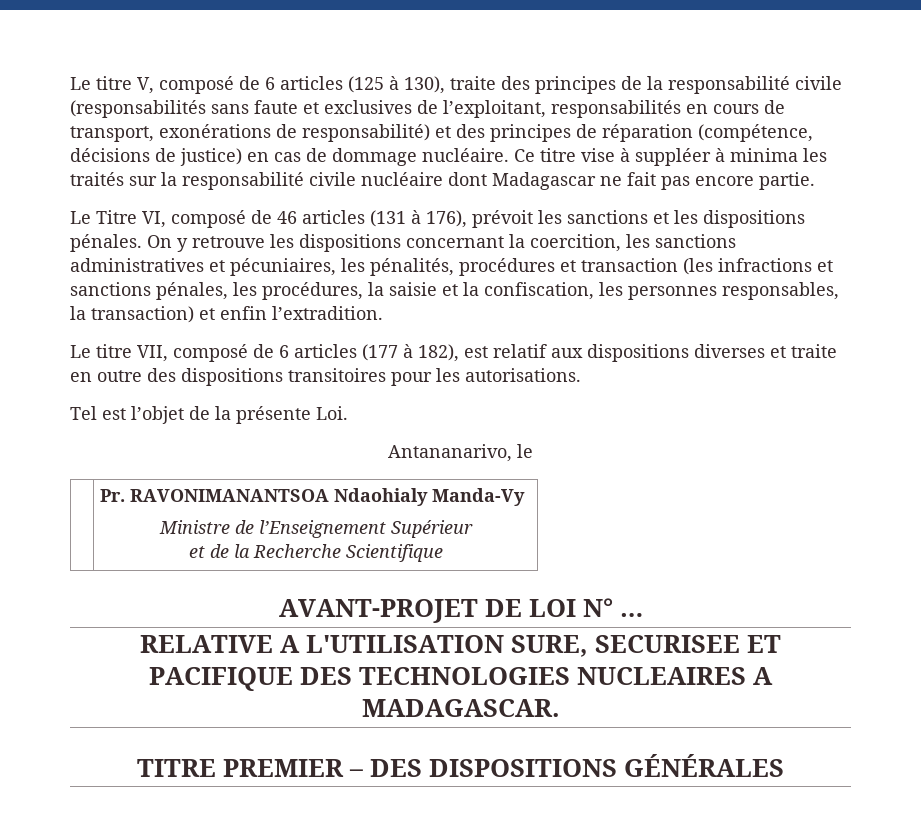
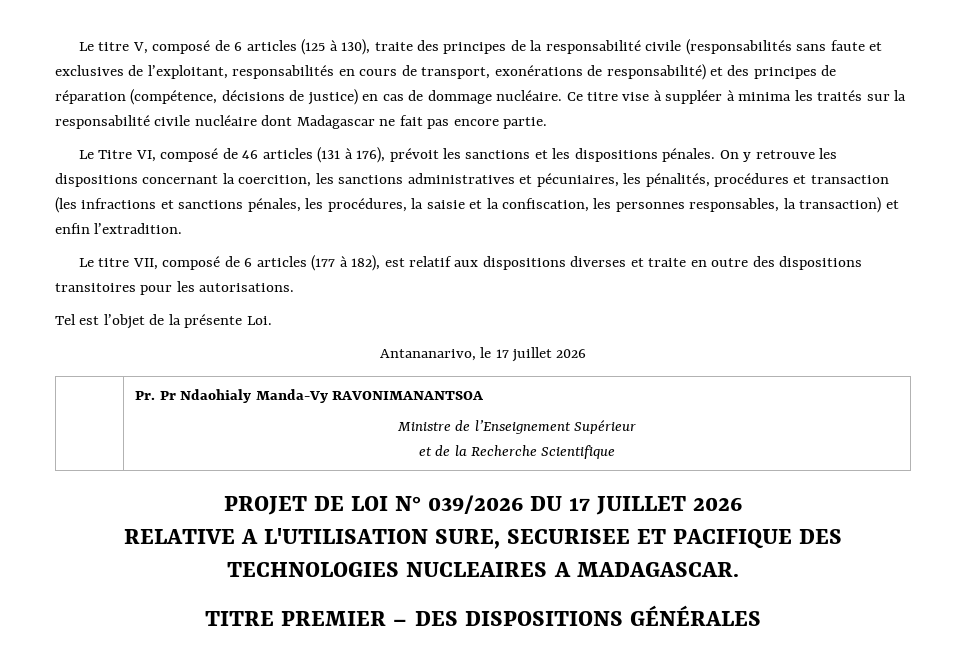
- Antananarivo, le
+ Antananarivo, le 17 juillet 2026
- | Pr. RAVONIMANANTSOA Ndaohialy Manda-Vy
+ | Pr. Pr Ndaohialy Manda-Vy RAVONIMANANTSOA
- AVANT-PROJET DE LOI N° …
+ PROJET DE LOI N° 039/2026 DU 17 JUILLET 2026

